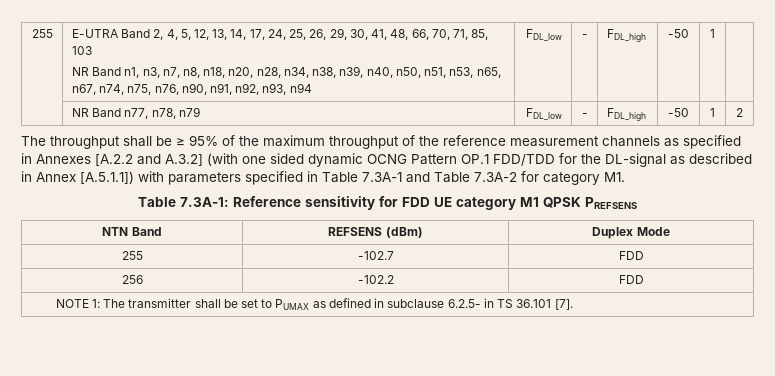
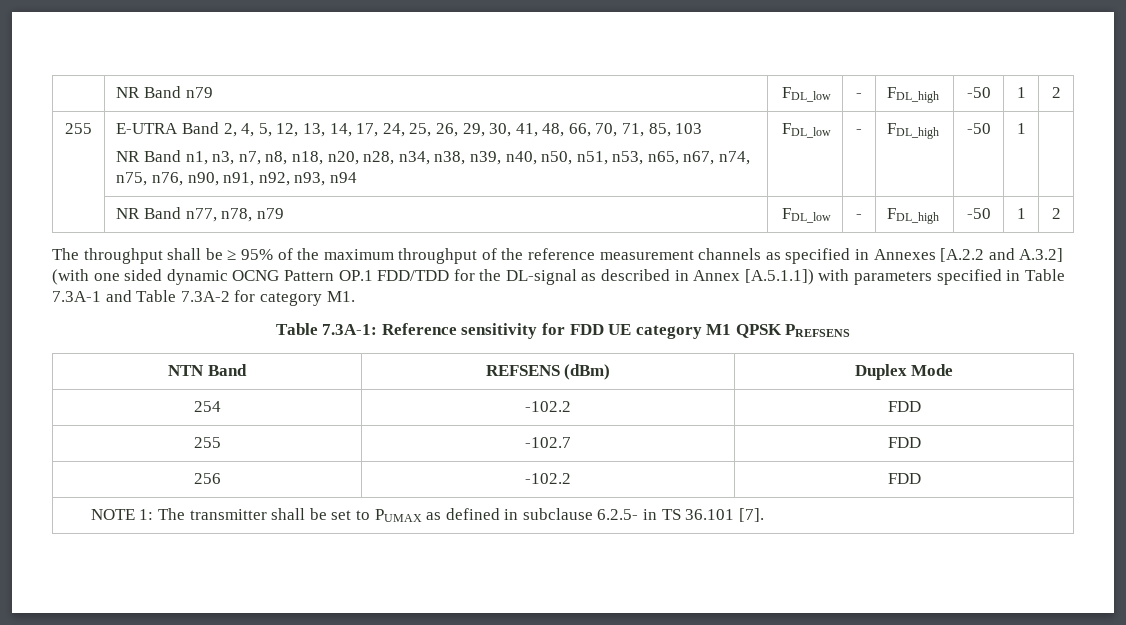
+ NR Band n79 | FDL_low | - | FDL_high | -50 | 1 | 2
+ 254 | -102.2 | FDD

